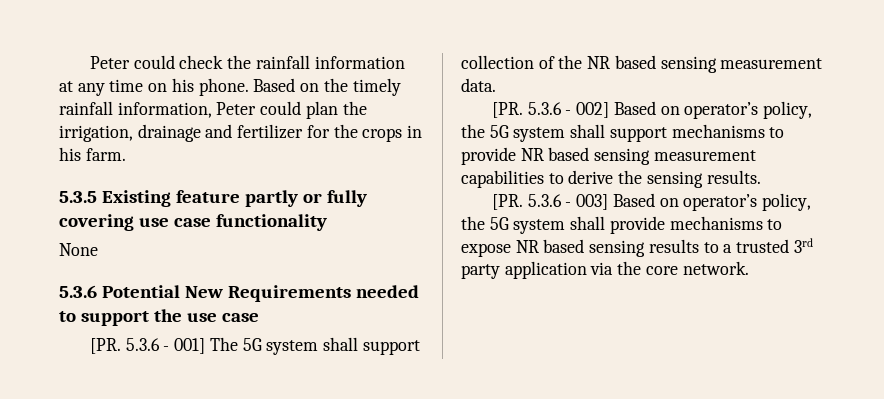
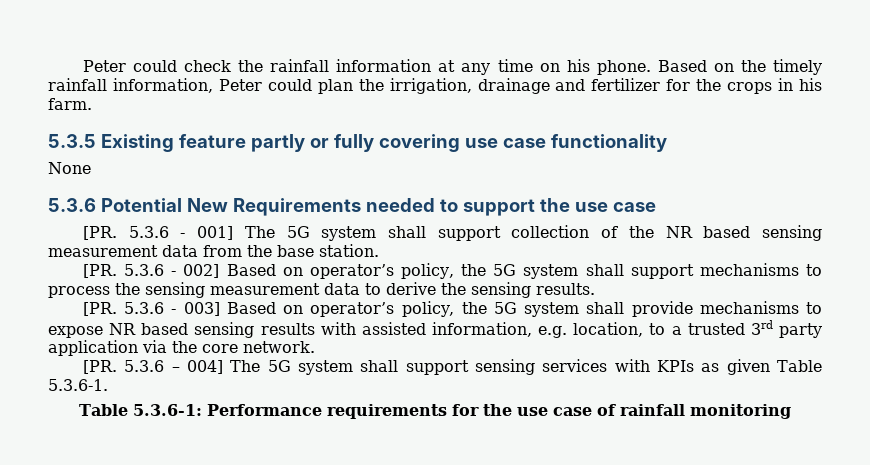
- [PR. 5.3.6 - 001] The 5G system shall support collection of the NR based sensing measurement data.
+ [PR. 5.3.6 - 001] The 5G system shall support collection of the NR based sensing measurement data from the base station.
- [PR. 5.3.6 - 002] Based on operator’s policy, the 5G system shall support mechanisms to provide NR based sensing measurement capabilities to derive the sensing results.
+ [PR. 5.3.6 - 002] Based on operator’s policy, the 5G system shall support mechanisms to process the sensing measurement data to derive the sensing results.
- [PR. 5.3.6 - 003] Based on operator’s policy, the 5G system shall provide mechanisms to expose NR based sensing results to a trusted 3rd party application via the core network.
+ [PR. 5.3.6 - 003] Based on operator’s policy, the 5G system shall provide mechanisms to expose NR based sensing results with assisted information, e.g. location, to a trusted 3rd party application via the core network.
+ [PR. 5.3.6 – 004] The 5G system shall support sensing services with KPIs as given Table 5.3.6-1.
+ Table 5.3.6-1: Performance requirements for the use case of rainfall monitoring

